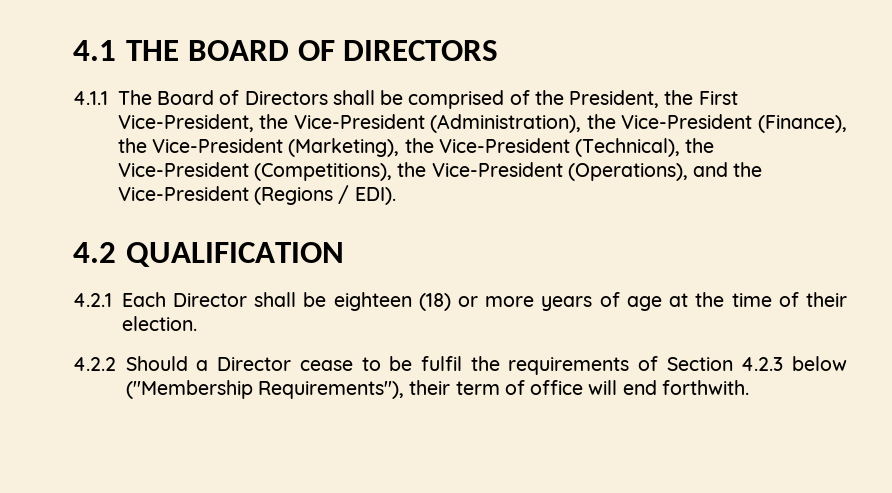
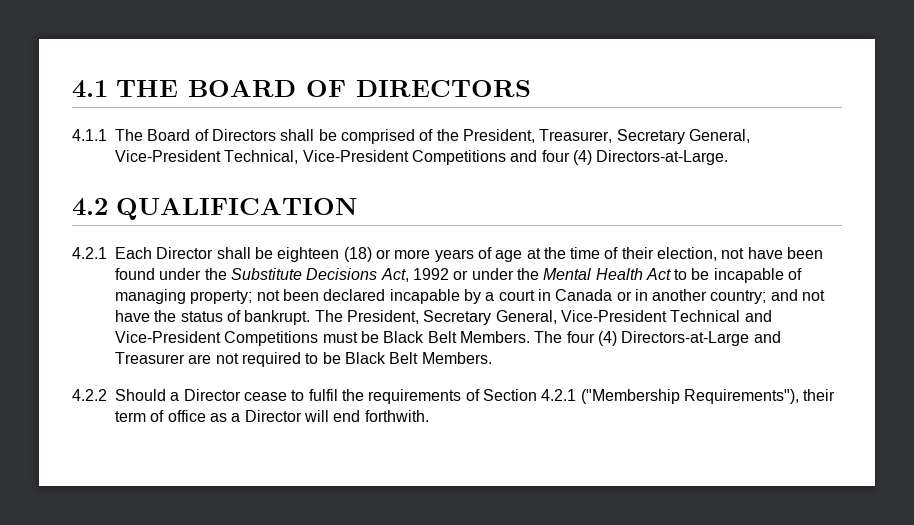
- 4.1.1 The Board of Directors shall be comprised of the President, the First Vice-President, the Vice-President (Administration), the Vice-President (Finance), the Vice-President (Marketing), the Vice-President (Technical), the Vice-President (Competitions), the Vice-President (Operations), and the Vice-President (Regions / EDI).
+ 4.1.1 The Board of Directors shall be comprised of the President, Treasurer, Secretary General, Vice-President Technical, Vice-President Competitions and four (4) Directors-at-Large.
- 4.2.1 Each Director shall be eighteen (18) or more years of age at the time of their election.
+ 4.2.1 Each Director shall be eighteen (18) or more years of age at the time of their election, not have been found under the Substitute Decisions Act, 1992 or under the Mental Health Act to be incapable of managing property; not been declared incapable by a court in Canada or in another country; and not have the status of bankrupt. The President, Secretary General, Vice-President Technical and Vice-President Competitions must be Black Belt Members. The four (4) Directors-at-Large and Treasurer are not required to be Black Belt Members.
- 4.2.2 Should a Director cease to be fulfil the requirements of Section 4.2.3 below ("Membership Requirements"), their term of office will end forthwith.
+ 4.2.2 Should a Director cease to fulfil the requirements of Section 4.2.1 ("Membership Requirements"), their term of office as a Director will end forthwith.

